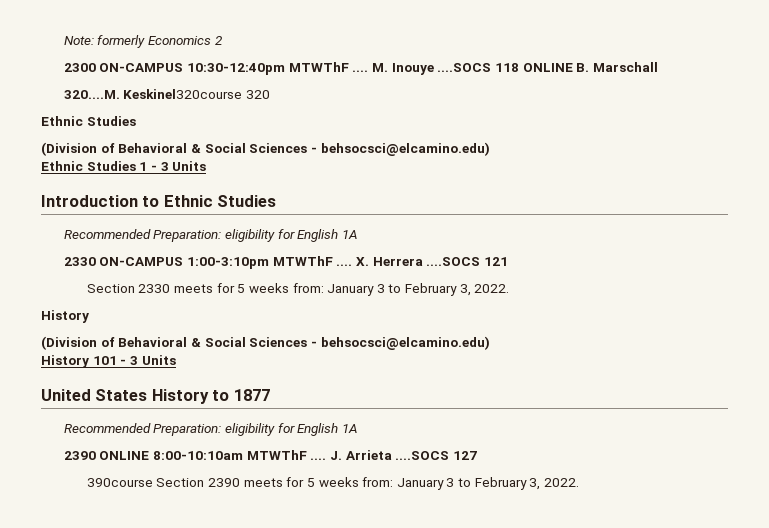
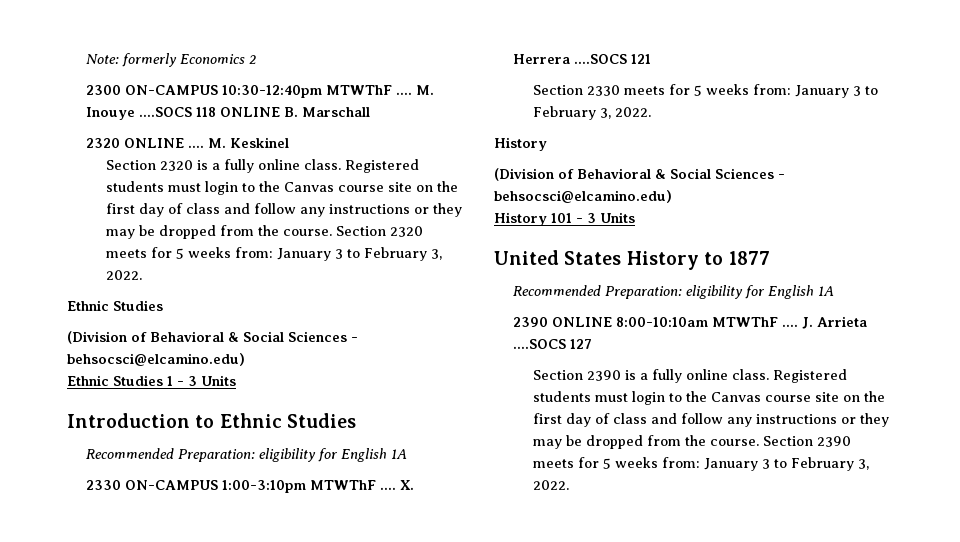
- 320....M. Keskinel320course 320
+ 2320 ONLINE .... M. Keskinel
+ Section 2320 is a fully online class. Registered students must login to the Canvas course site on the first day of class and follow any instructions or they may be dropped from the course. Section 2320 meets for 5 weeks from: January 3 to February 3, 2022.
- 390course Section 2390 meets for 5 weeks from: January 3 to February 3, 2022.
+ Section 2390 is a fully online class. Registered students must login to the Canvas course site on the first day of class and follow any instructions or they may be dropped from the course. Section 2390 meets for 5 weeks from: January 3 to February 3, 2022.

